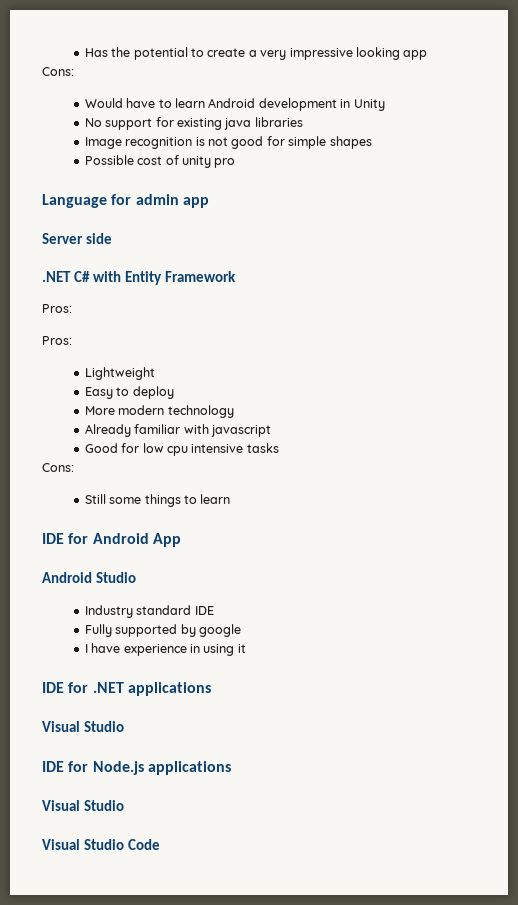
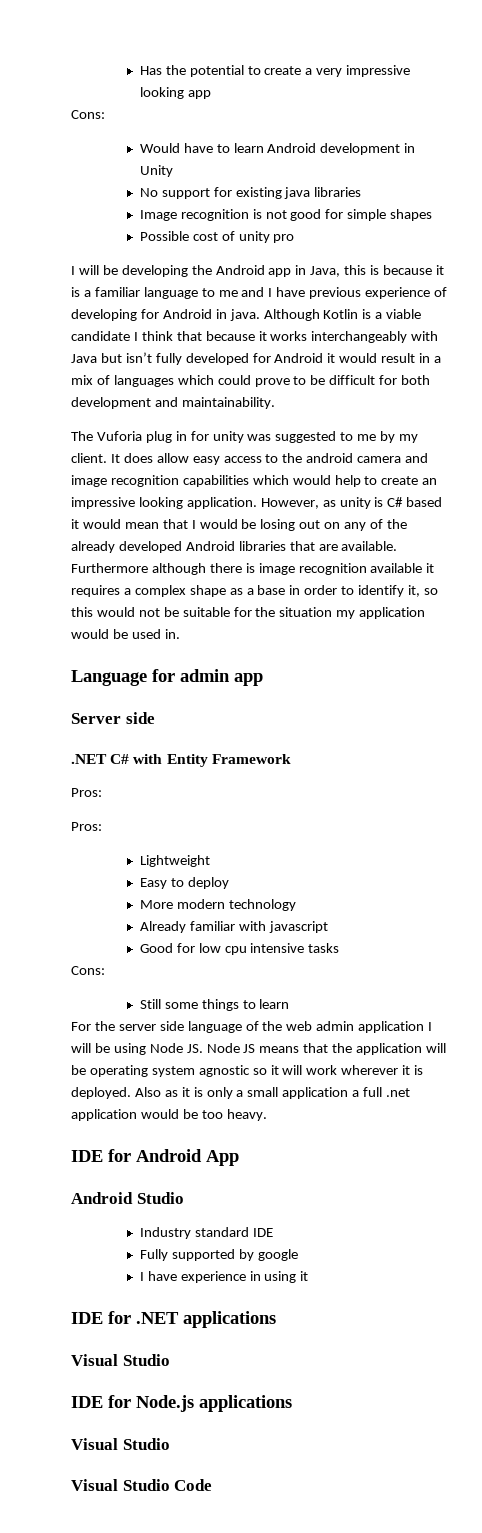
+ I will be developing the Android app in Java, this is because it is a familiar language to me and I have previous experience of developing for Android in java. Although Kotlin is a viable candidate I think that because it works interchangeably with Java but isn’t fully developed for Android it would result in a mix of languages which could prove to be difficult for both development and maintainability.
+ The Vuforia plug in for unity was suggested to me by my client. It does allow easy access to the android camera and image recognition capabilities which would help to create an impressive looking application. However, as unity is C# based it would mean that I would be losing out on any of the already developed Android libraries that are available. Furthermore although there is image recognition available it requires a complex shape as a base in order to identify it, so this would not be suitable for the situation my application would be used in.
+ For the server side language of the web admin application I will be using Node JS. Node JS means that the application will be operating system agnostic so it will work wherever it is deployed. Also as it is only a small application a full .net application would be too heavy.

